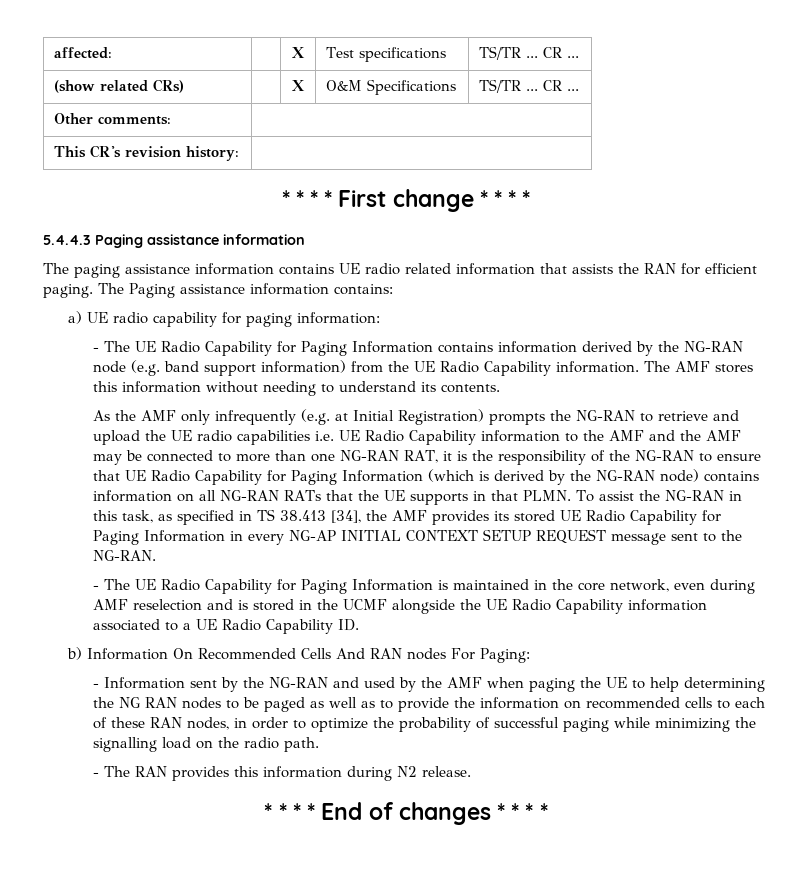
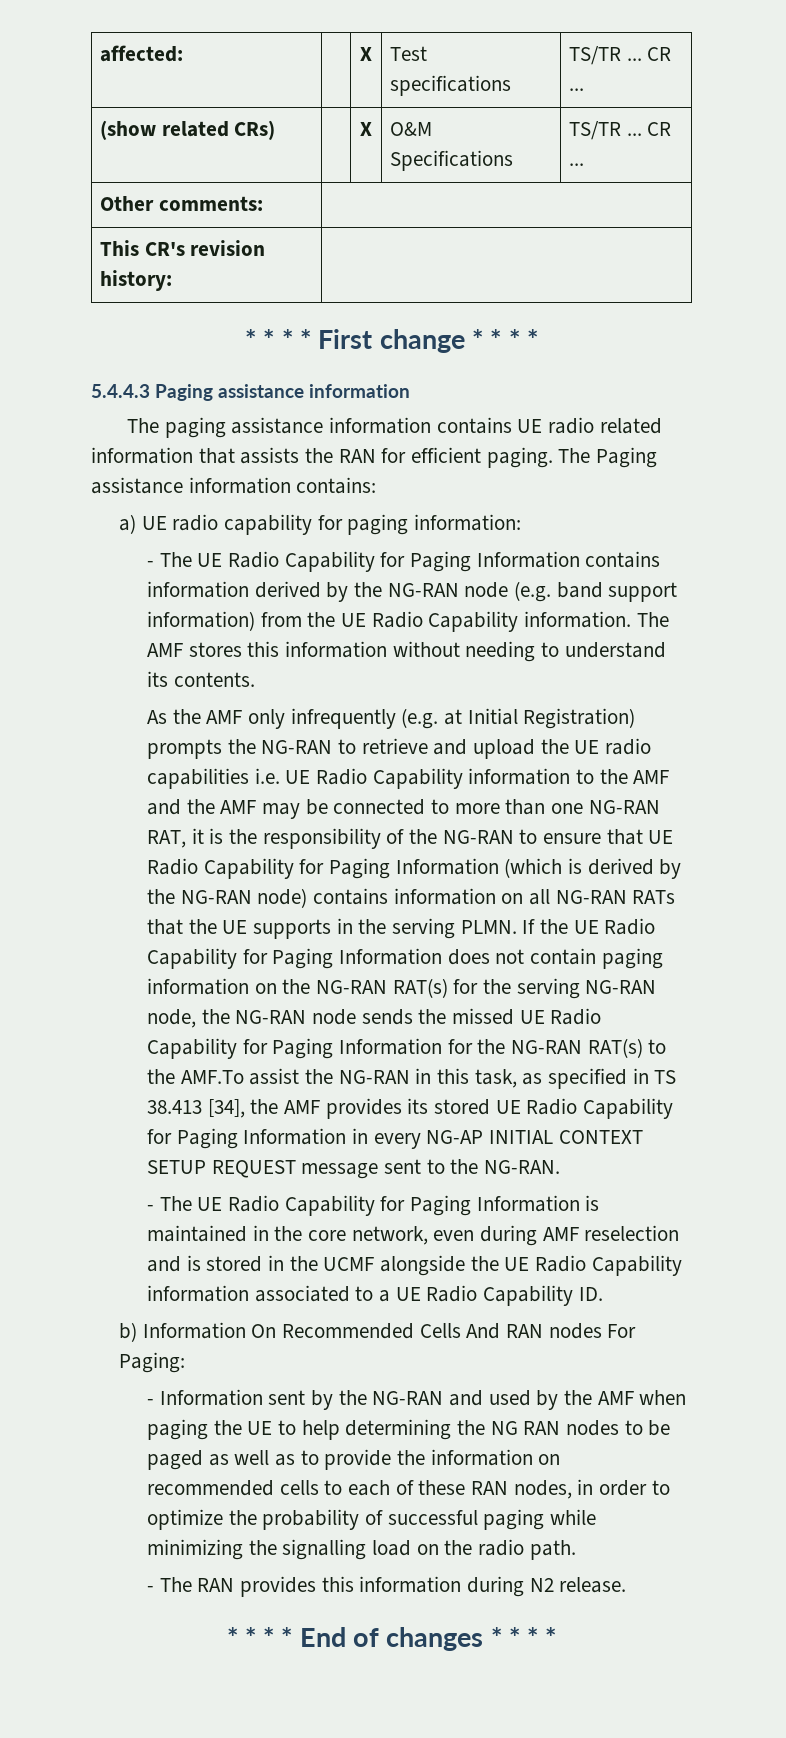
- As the AMF only infrequently (e.g. at Initial Registration) prompts the NG-RAN to retrieve and upload the UE radio capabilities i.e. UE Radio Capability information to the AMF and the AMF may be connected to more than one NG-RAN RAT, it is the responsibility of the NG-RAN to ensure that UE Radio Capability for Paging Information (which is derived by the NG-RAN node) contains information on all NG-RAN RATs that the UE supports in that PLMN. To assist the NG-RAN in this task, as specified in TS 38.413 [34], the AMF provides its stored UE Radio Capability for Paging Information in every NG-AP INITIAL CONTEXT SETUP REQUEST message sent to the NG-RAN.
+ As the AMF only infrequently (e.g. at Initial Registration) prompts the NG-RAN to retrieve and upload the UE radio capabilities i.e. UE Radio Capability information to the AMF and the AMF may be connected to more than one NG-RAN RAT, it is the responsibility of the NG-RAN to ensure that UE Radio Capability for Paging Information (which is derived by the NG-RAN node) contains information on all NG-RAN RATs that the UE supports in the serving PLMN. If the UE Radio Capability for Paging Information does not contain paging information on the NG-RAN RAT(s) for the serving NG-RAN node, the NG-RAN node sends the missed UE Radio Capability for Paging Information for the NG-RAN RAT(s) to the AMF.To assist the NG-RAN in this task, as specified in TS 38.413 [34], the AMF provides its stored UE Radio Capability for Paging Information in every NG-AP INITIAL CONTEXT SETUP REQUEST message sent to the NG-RAN.

